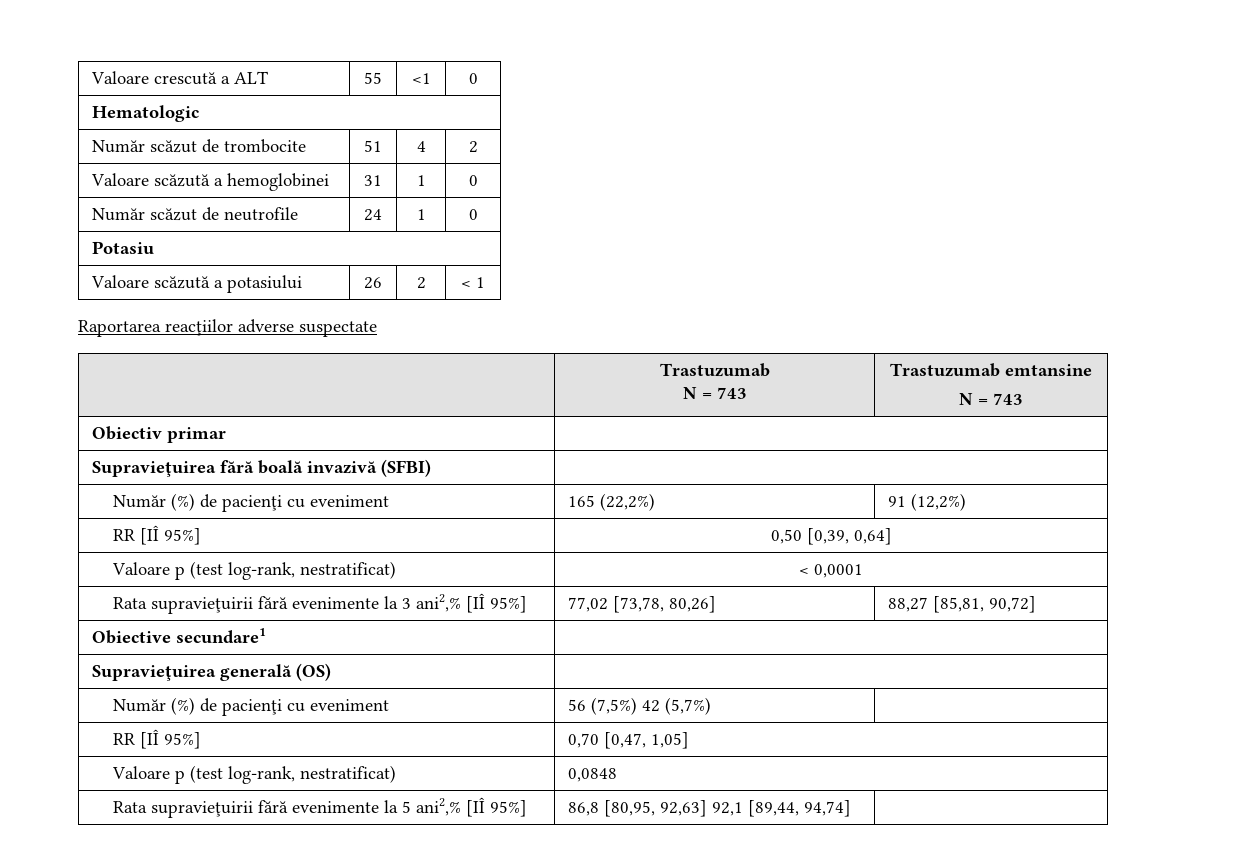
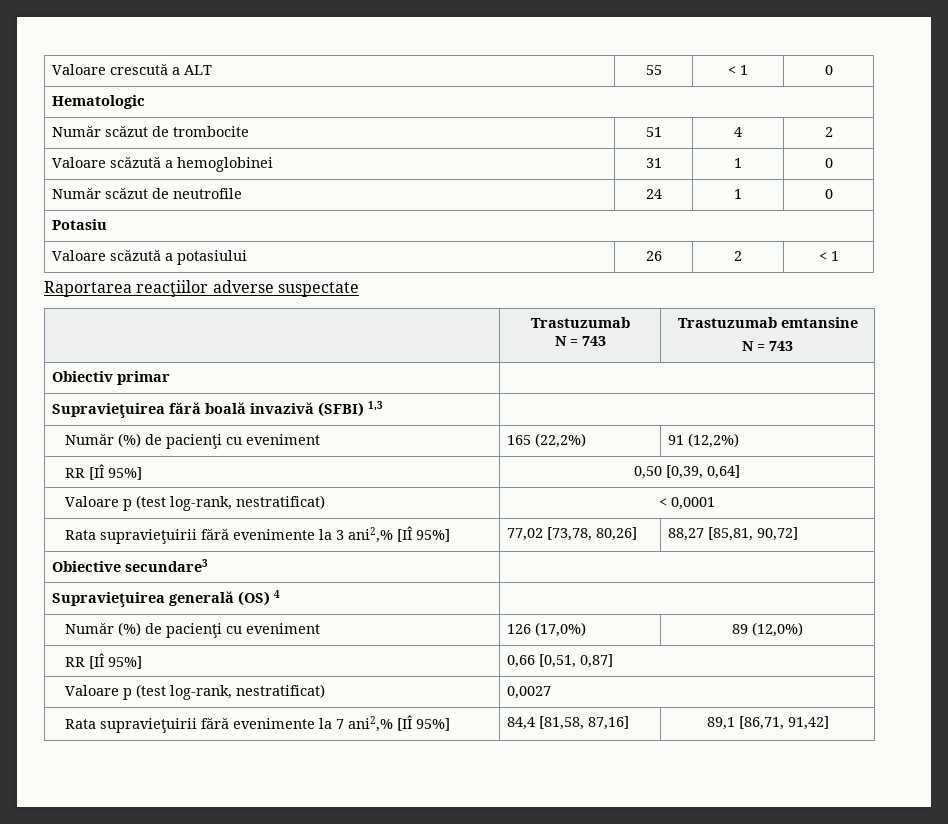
- Valoare crescută a ALT | 55 | <1 | 0
+ Valoare crescută a ALT | 55 | < 1 | 0
- Supravieţuirea fără boală invazivă (SFBI) |
+ Supravieţuirea fără boală invazivă (SFBI) 1,3 |
- Obiective secundare1 |
+ Obiective secundare3 |
- Supravieţuirea generală (OS) |
- Număr (%) de pacienţi cu eveniment | 56 (7,5%) 42 (5,7%) |
- RR [IÎ 95%] | 0,70 [0,47, 1,05]
- Valoare p (test log-rank, nestratificat) | 0,0848
- Rata supravieţuirii fără evenimente la 5 ani2,% [IÎ 95%] | 86,8 [80,95, 92,63] 92,1 [89,44, 94,74] |
+ Supravieţuirea generală (OS) 4 |
+ Număr (%) de pacienţi cu eveniment | 126 (17,0%) | 89 (12,0%)
+ RR [IÎ 95%] | 0,66 [0,51, 0,87]
+ Valoare p (test log-rank, nestratificat) | 0,0027
+ Rata supravieţuirii fără evenimente la 7 ani2,% [IÎ 95%] | 84,4 [81,58, 87,16] | 89,1 [86,71, 91,42]

